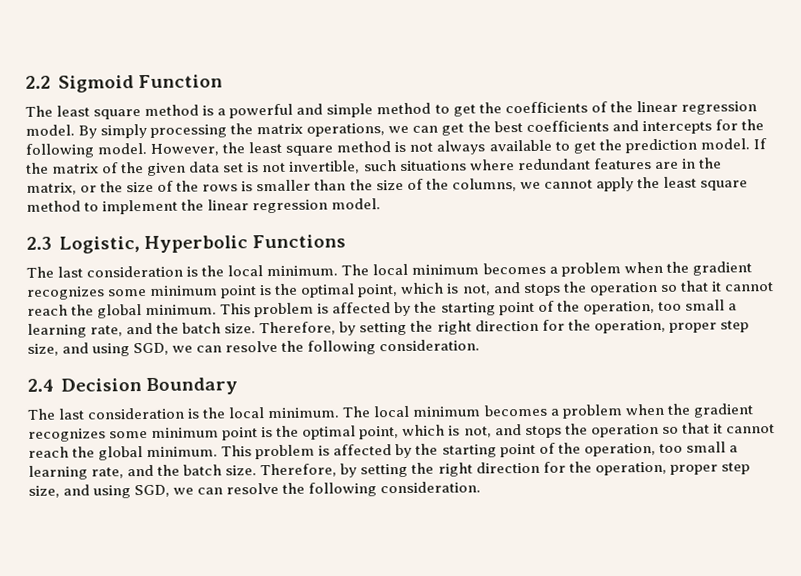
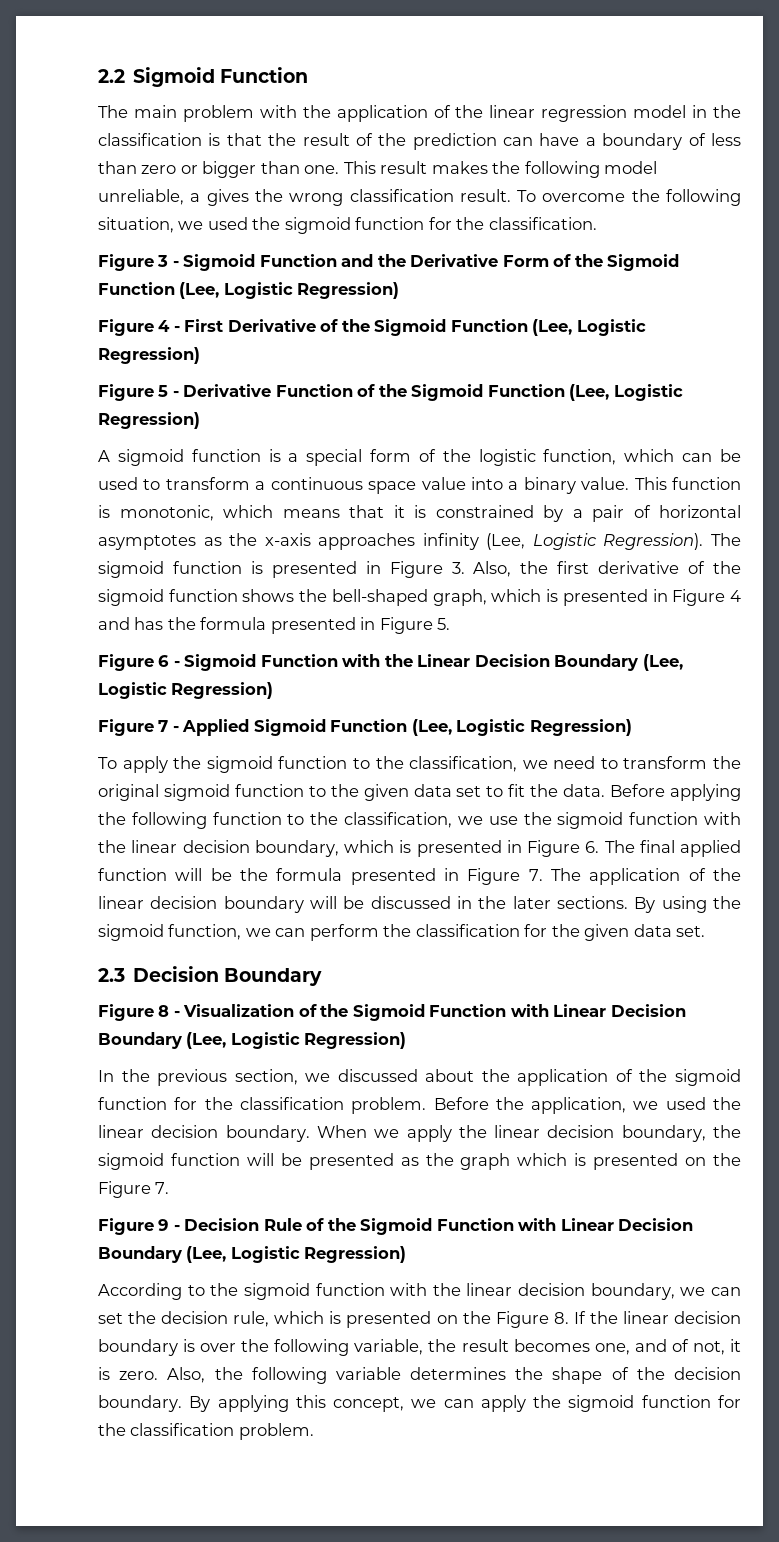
- The least square method is a powerful and simple method to get the coefficients of the linear regression model. By simply processing the matrix operations, we can get the best coefficients and intercepts for the following model. However, the least square method is not always available to get the prediction model. If the matrix of the given data set is not invertible, such situations where redundant features are in the matrix, or the size of the rows is smaller than the size of the columns, we cannot apply the least square method to implement the linear regression model.
- 2.3 Logistic, Hyperbolic Functions
- The last consideration is the local minimum. The local minimum becomes a problem when the gradient recognizes some minimum point is the optimal point, which is not, and stops the operation so that it cannot reach the global minimum. This problem is affected by the starting point of the operation, too small a learning rate, and the batch size. Therefore, by setting the right direction for the operation, proper step size, and using SGD, we can resolve the following consideration.
- 2.4 Decision Boundary
- The last consideration is the local minimum. The local minimum becomes a problem when the gradient recognizes some minimum point is the optimal point, which is not, and stops the operation so that it cannot reach the global minimum. This problem is affected by the starting point of the operation, too small a learning rate, and the batch size. Therefore, by setting the right direction for the operation, proper step size, and using SGD, we can resolve the following consideration.
+ The main problem with the application of the linear regression model in the classification is that the result of the prediction can have a boundary of less than zero or bigger than one. This result makes the following model unreliable, a gives the wrong classification result. To overcome the following situation, we used the sigmoid function for the classification.
+ Figure 3 - Sigmoid Function and the Derivative Form of the Sigmoid Function (Lee, Logistic Regression)
+ Figure 4 - First Derivative of the Sigmoid Function (Lee, Logistic Regression)
+ Figure 5 - Derivative Function of the Sigmoid Function (Lee, Logistic Regression)
+ A sigmoid function is a special form of the logistic function, which can be used to transform a continuous space value into a binary value. This function is monotonic, which means that it is constrained by a pair of horizontal asymptotes as the x-axis approaches infinity (Lee, Logistic Regression). The sigmoid function is presented in Figure 3. Also, the first derivative of the sigmoid function shows the bell-shaped graph, which is presented in Figure 4 and has the formula presented in Figure 5.
+ Figure 6 - Sigmoid Function with the Linear Decision Boundary (Lee, Logistic Regression)
+ Figure 7 - Applied Sigmoid Function (Lee, Logistic Regression)
+ To apply the sigmoid function to the classification, we need to transform the original sigmoid function to the given data set to fit the data. Before applying the following function to the classification, we use the sigmoid function with the linear decision boundary, which is presented in Figure 6. The final applied function will be the formula presented in Figure 7. The application of the linear decision boundary will be discussed in the later sections. By using the sigmoid function, we can perform the classification for the given data set.
+ 2.3 Decision Boundary
+ Figure 8 - Visualization of the Sigmoid Function with Linear Decision Boundary (Lee, Logistic Regression)
+ In the previous section, we discussed about the application of the sigmoid function for the classification problem. Before the application, we used the linear decision boundary. When we apply the linear decision boundary, the sigmoid function will be presented as the graph which is presented on the Figure 7.
+ Figure 9 - Decision Rule of the Sigmoid Function with Linear Decision Boundary (Lee, Logistic Regression)
+ According to the sigmoid function with the linear decision boundary, we can set the decision rule, which is presented on the Figure 8. If the linear decision boundary is over the following variable, the result becomes one, and of not, it is zero. Also, the following variable determines the shape of the decision boundary. By applying this concept, we can apply the sigmoid function for the classification problem.

